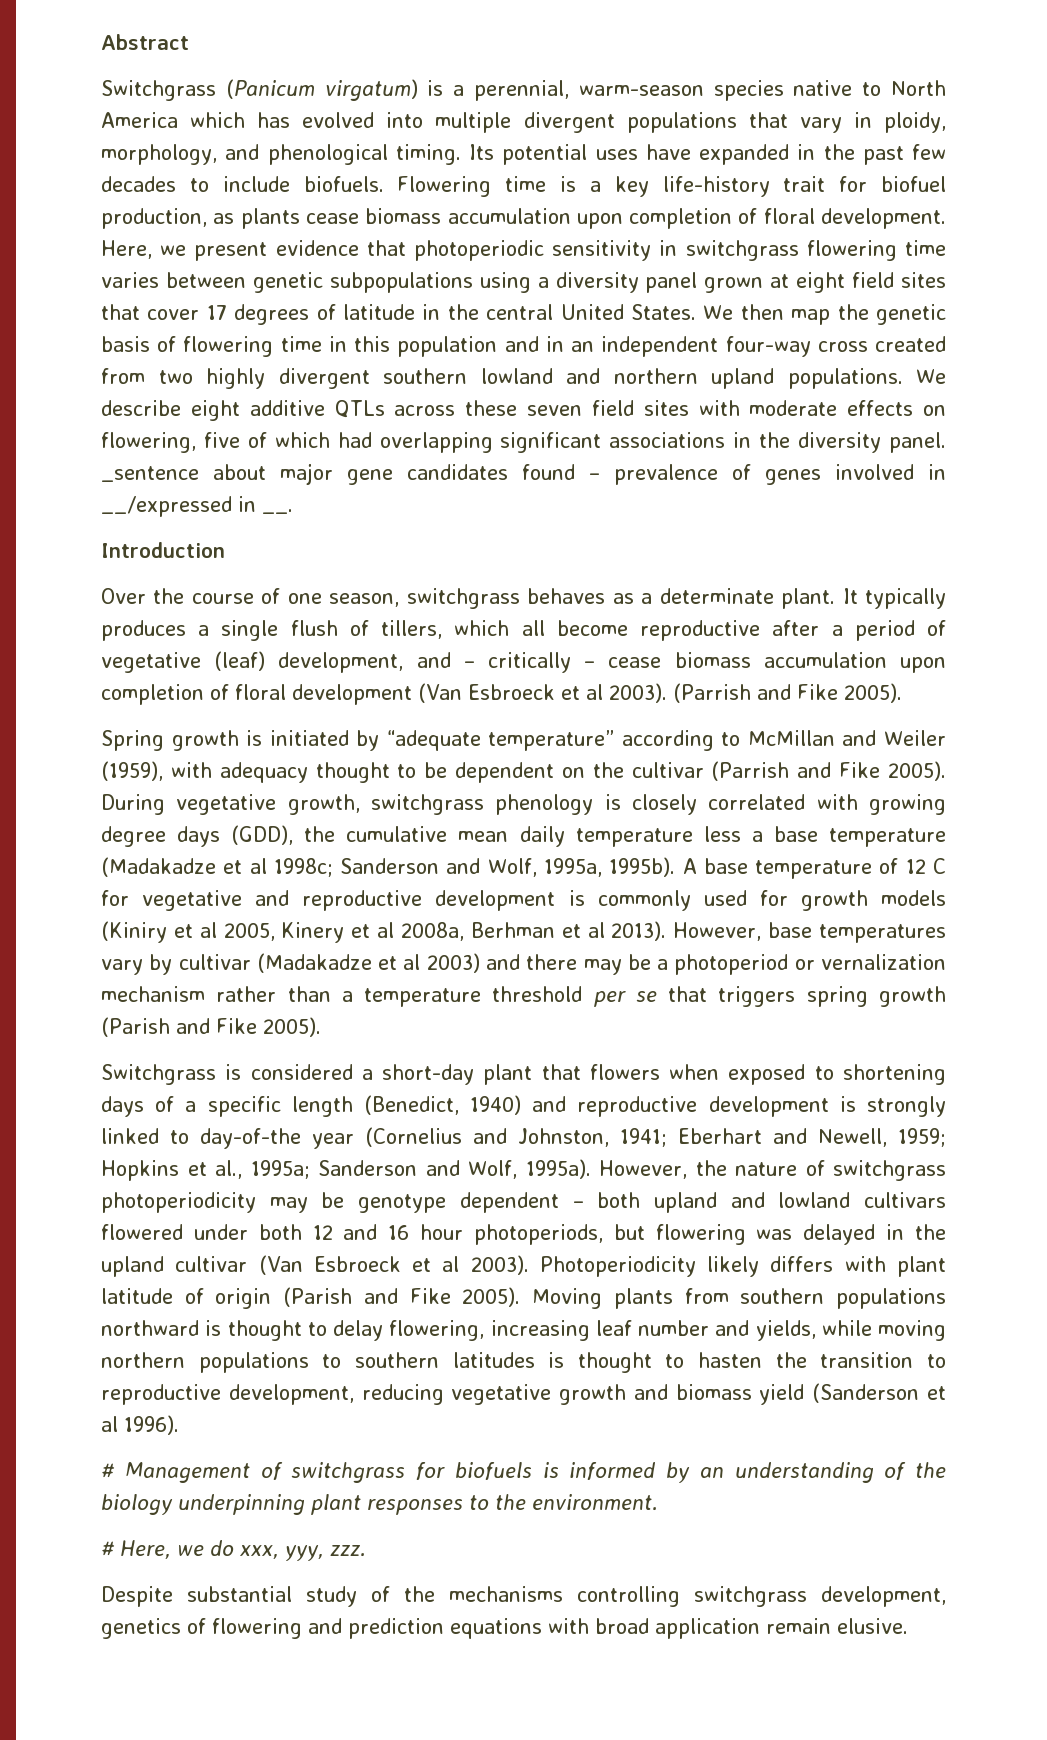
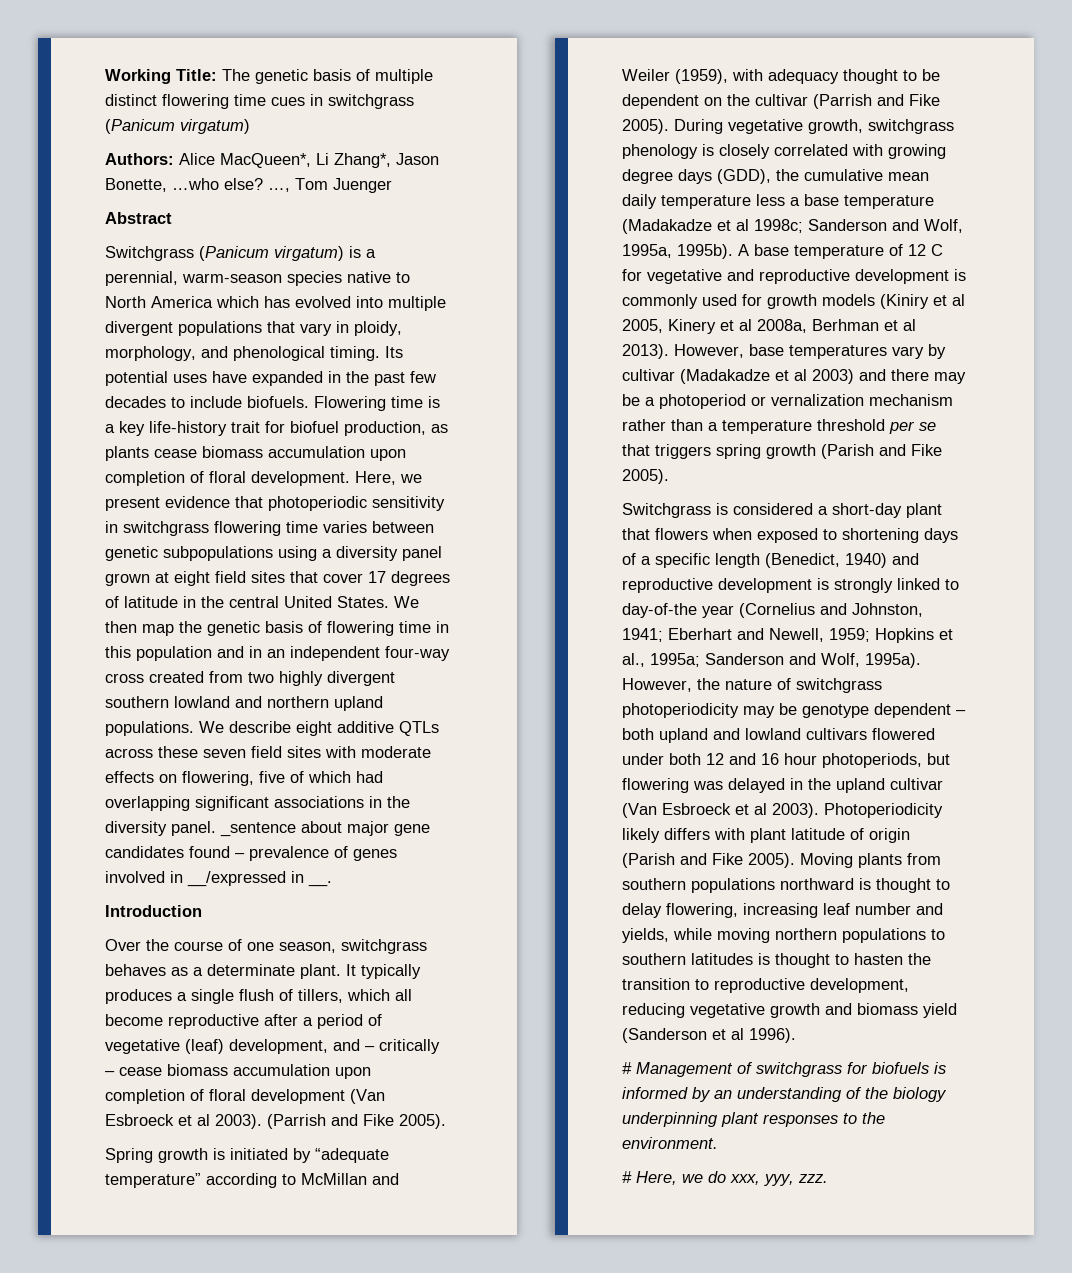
+ Working Title: The genetic basis of multiple distinct flowering time cues in switchgrass (Panicum virgatum)
+ Authors: Alice MacQueen*, Li Zhang*, Jason Bonette, …who else? …, Tom Juenger
- Despite substantial study of the mechanisms controlling switchgrass development, genetics of flowering and prediction equations with broad application remain elusive.

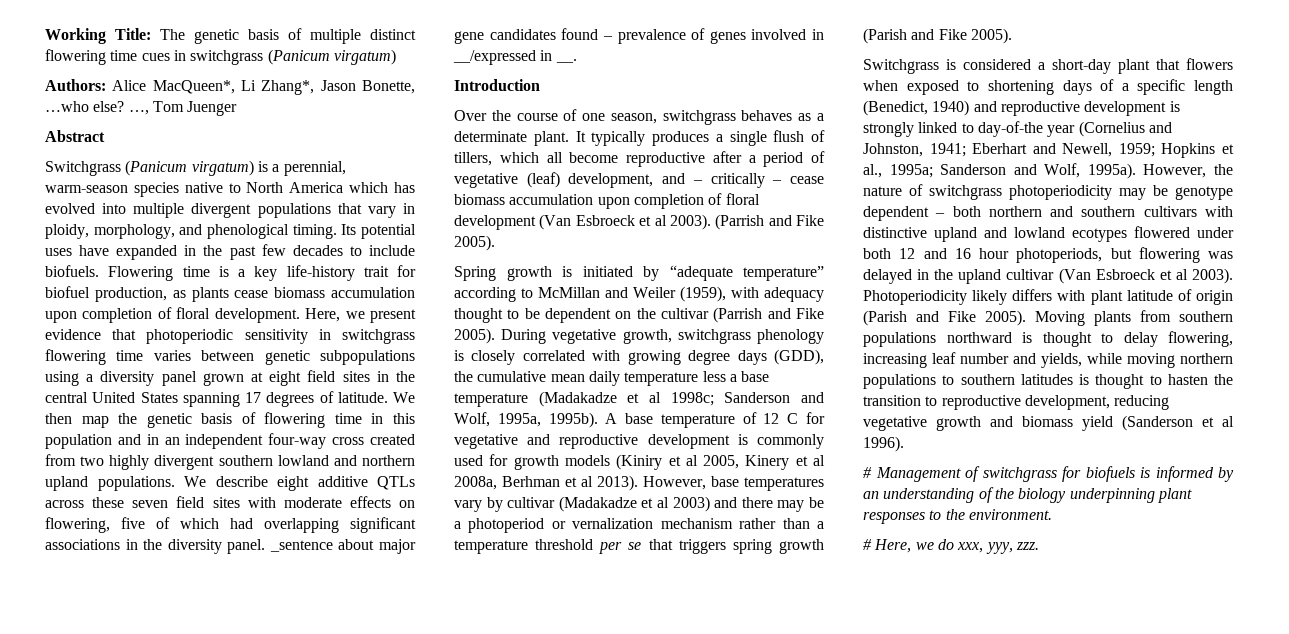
- Here, we present evidence that photoperiodic sensitivity in switchgrass flowering time varies between genetic subpopulations using a diversity panel grown at eight field sites that cover 17 degrees of latitude in the central United States.
+ Here, we present evidence that photoperiodic sensitivity in switchgrass flowering time varies between genetic subpopulations using a diversity panel grown at eight field sites in the central United States spanning 17 degrees of latitude.
- However, the nature of switchgrass photoperiodicity may be genotype dependent – both upland and lowland cultivars flowered under both 12 and 16 hour photoperiods, but flowering was delayed in the upland cultivar (Van Esbroeck et al 2003).
+ However, the nature of switchgrass photoperiodicity may be genotype dependent – both northern and southern cultivars with distinctive upland and lowland ecotypes flowered under both 12 and 16 hour photoperiods, but flowering was delayed in the upland cultivar (Van Esbroeck et al 2003).

